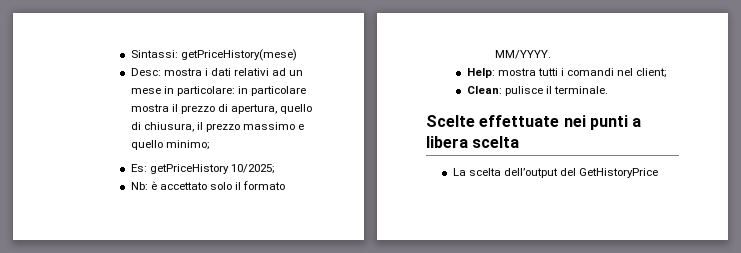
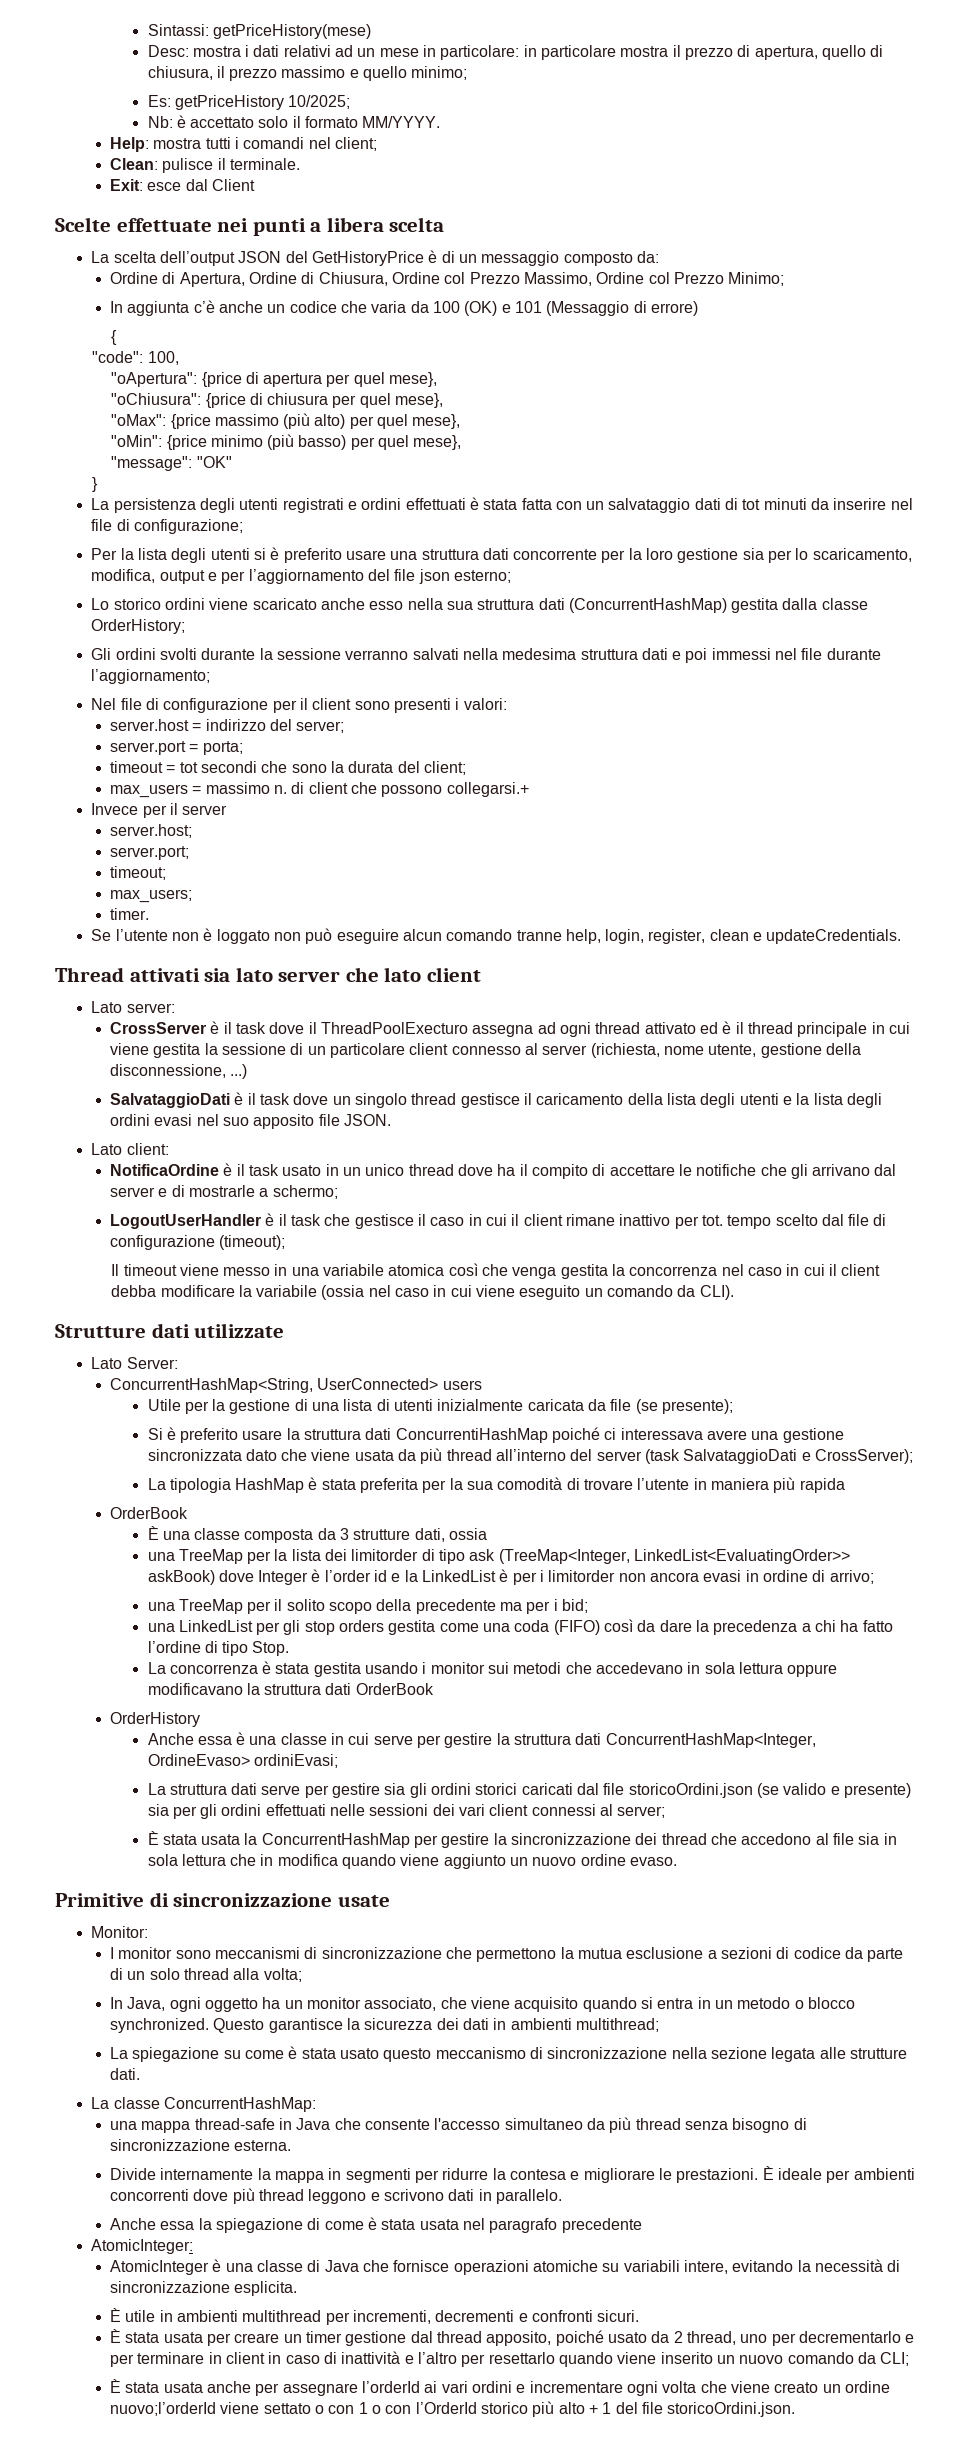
+ Exit: esce dal Client
- La scelta dell’output del GetHistoryPrice
+ La scelta dell’output JSON del GetHistoryPrice è di un messaggio composto da:
+ Ordine di Apertura, Ordine di Chiusura, Ordine col Prezzo Massimo, Ordine col Prezzo Minimo;
+ In aggiunta c’è anche un codice che varia da 100 (OK) e 101 (Messaggio di errore)
+ {
+ "code": 100,
+ "oApertura": {price di apertura per quel mese},
+ "oChiusura": {price di chiusura per quel mese},
+ "oMax": {price massimo (più alto) per quel mese},
+ "oMin": {price minimo (più basso) per quel mese},
+ "message": "OK"
+ }
+ La persistenza degli utenti registrati e ordini effettuati è stata fatta con un salvataggio dati di tot minuti da inserire nel file di configurazione;
+ Per la lista degli utenti si è preferito usare una struttura dati concorrente per la loro gestione sia per lo scaricamento, modifica, output e per l’aggiornamento del file json esterno;
+ Lo storico ordini viene scaricato anche esso nella sua struttura dati (ConcurrentHashMap) gestita dalla classe OrderHistory;
+ Gli ordini svolti durante la sessione verranno salvati nella medesima struttura dati e poi immessi nel file durante l’aggiornamento;
+ Nel file di configurazione per il client sono presenti i valori:
+ server.host = indirizzo del server;
+ server.port = porta;
+ timeout = tot secondi che sono la durata del client;
+ max_users = massimo n. di client che possono collegarsi.+
+ Invece per il server
+ server.host;
+ server.port;
+ timeout;
+ max_users;
+ timer.
+ Se l’utente non è loggato non può eseguire alcun comando tranne help, login, register, clean e updateCredentials.
+ Thread attivati sia lato server che lato client
+ Lato server:
+ CrossServer è il task dove il ThreadPoolExecturo assegna ad ogni thread attivato ed è il thread principale in cui viene gestita la sessione di un particolare client connesso al server (richiesta, nome utente, gestione della disconnessione, ...)
+ SalvataggioDati è il task dove un singolo thread gestisce il caricamento della lista degli utenti e la lista degli ordini evasi nel suo apposito file JSON.
+ Lato client:
+ NotificaOrdine è il task usato in un unico thread dove ha il compito di accettare le notifiche che gli arrivano dal server e di mostrarle a schermo;
+ LogoutUserHandler è il task che gestisce il caso in cui il client rimane inattivo per tot. tempo scelto dal file di configurazione (timeout);
+ Il timeout viene messo in una variabile atomica così che venga gestita la concorrenza nel caso in cui il client debba modificare la variabile (ossia nel caso in cui viene eseguito un comando da CLI).
+ Strutture dati utilizzate
+ Lato Server:
+ ConcurrentHashMap<String, UserConnected> users
+ Utile per la gestione di una lista di utenti inizialmente caricata da file (se presente);
+ Si è preferito usare la struttura dati ConcurrentiHashMap poiché ci interessava avere una gestione sincronizzata dato che viene usata da più thread all’interno del server (task SalvataggioDati e CrossServer);
+ La tipologia HashMap è stata preferita per la sua comodità di trovare l’utente in maniera più rapida
+ OrderBook
+ È una classe composta da 3 strutture dati, ossia
+ una TreeMap per la lista dei limitorder di tipo ask (TreeMap<Integer, LinkedList<EvaluatingOrder>> askBook) dove Integer è l’order id e la LinkedList è per i limitorder non ancora evasi in ordine di arrivo;
+ una TreeMap per il solito scopo della precedente ma per i bid;
+ una LinkedList per gli stop orders gestita come una coda (FIFO) così da dare la precedenza a chi ha fatto l’ordine di tipo Stop.
+ La concorrenza è stata gestita usando i monitor sui metodi che accedevano in sola lettura oppure modificavano la struttura dati OrderBook
+ OrderHistory
+ Anche essa è una classe in cui serve per gestire la struttura dati ConcurrentHashMap<Integer, OrdineEvaso> ordiniEvasi;
+ La struttura dati serve per gestire sia gli ordini storici caricati dal file storicoOrdini.json (se valido e presente) sia per gli ordini effettuati nelle sessioni dei vari client connessi al server;
+ È stata usata la ConcurrentHashMap per gestire la sincronizzazione dei thread che accedono al file sia in sola lettura che in modifica quando viene aggiunto un nuovo ordine evaso.
+ Primitive di sincronizzazione usate
+ Monitor:
+ I monitor sono meccanismi di sincronizzazione che permettono la mutua esclusione a sezioni di codice da parte di un solo thread alla volta;
+ In Java, ogni oggetto ha un monitor associato, che viene acquisito quando si entra in un metodo o blocco synchronized. Questo garantisce la sicurezza dei dati in ambienti multithread;
+ La spiegazione su come è stata usato questo meccanismo di sincronizzazione nella sezione legata alle strutture dati.
+ La classe ConcurrentHashMap:
+ una mappa thread-safe in Java che consente l'accesso simultaneo da più thread senza bisogno di sincronizzazione esterna.
+ Divide internamente la mappa in segmenti per ridurre la contesa e migliorare le prestazioni. È ideale per ambienti concorrenti dove più thread leggono e scrivono dati in parallelo.
+ Anche essa la spiegazione di come è stata usata nel paragrafo precedente
+ AtomicInteger:
+ AtomicInteger è una classe di Java che fornisce operazioni atomiche su variabili intere, evitando la necessità di sincronizzazione esplicita.
+ È utile in ambienti multithread per incrementi, decrementi e confronti sicuri.
+ È stata usata per creare un timer gestione dal thread apposito, poiché usato da 2 thread, uno per decrementarlo e per terminare in client in caso di inattività e l’altro per resettarlo quando viene inserito un nuovo comando da CLI;
+ È stata usata anche per assegnare l’orderId ai vari ordini e incrementare ogni volta che viene creato un ordine nuovo;l’orderId viene settato o con 1 o con l’OrderId storico più alto + 1 del file storicoOrdini.json.

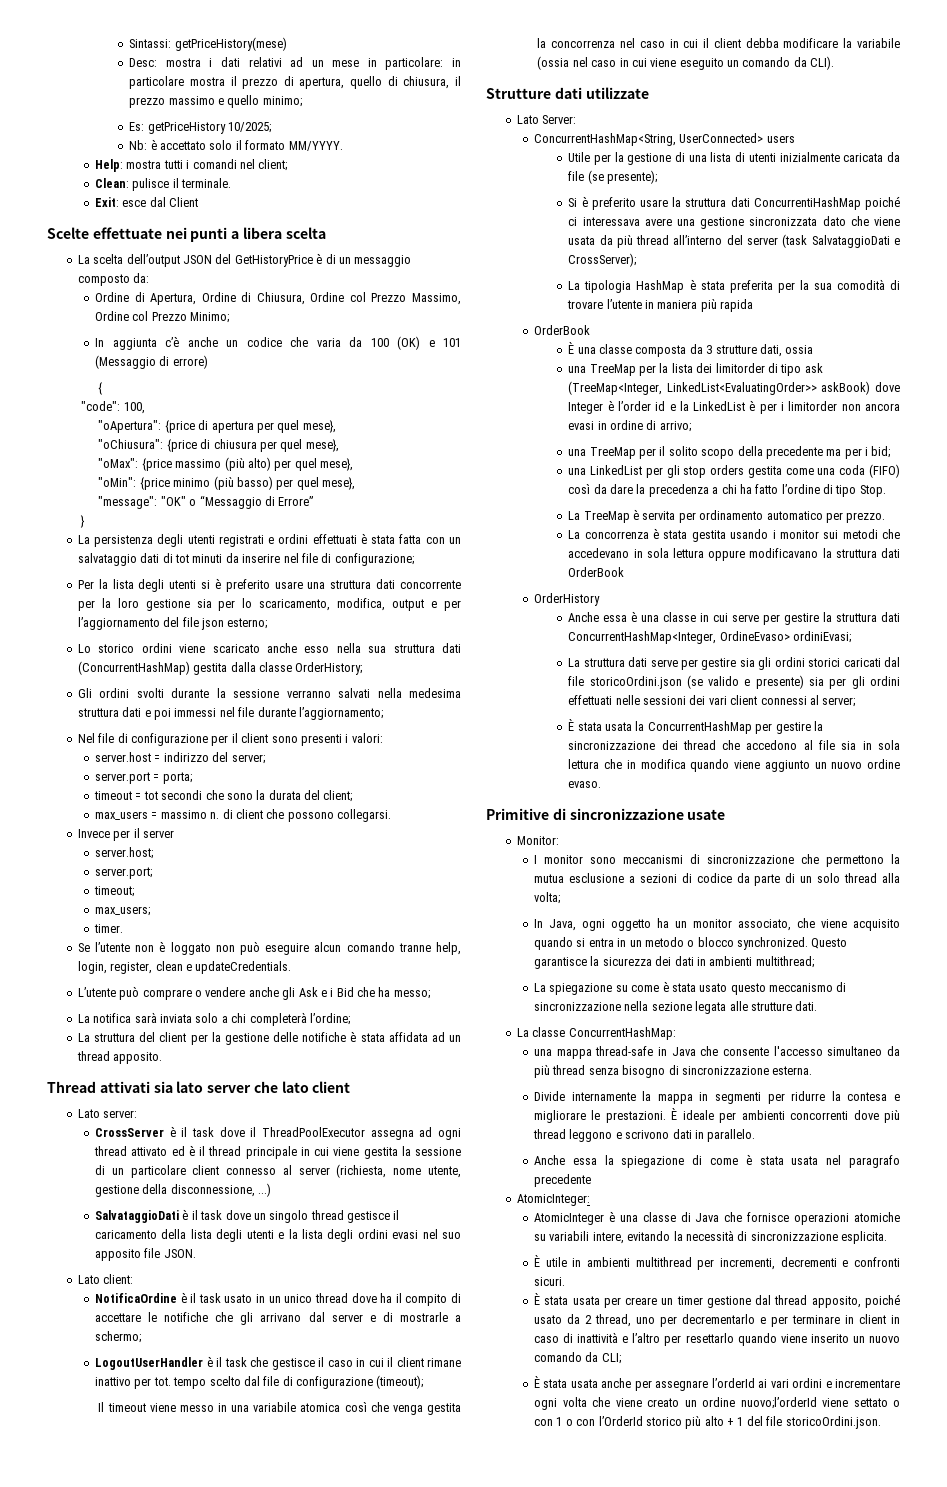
- "message": "OK"
+ "message": "OK" o “Messaggio di Errore”
- max_users = massimo n. di client che possono collegarsi.+
+ max_users = massimo n. di client che possono collegarsi.
+ L’utente può comprare o vendere anche gli Ask e i Bid che ha messo;
+ La notifica sarà inviata solo a chi completerà l’ordine;
+ La struttura del client per la gestione delle notifiche è stata affidata ad un thread apposito.
- CrossServer è il task dove il ThreadPoolExecturo assegna ad ogni thread attivato ed è il thread principale in cui viene gestita la sessione di un particolare client connesso al server (richiesta, nome utente, gestione della disconnessione, ...)
+ CrossServer è il task dove il ThreadPoolExecutor assegna ad ogni thread attivato ed è il thread principale in cui viene gestita la sessione di un particolare client connesso al server (richiesta, nome utente, gestione della disconnessione, ...)
+ La TreeMap è servita per ordinamento automatico per prezzo.

